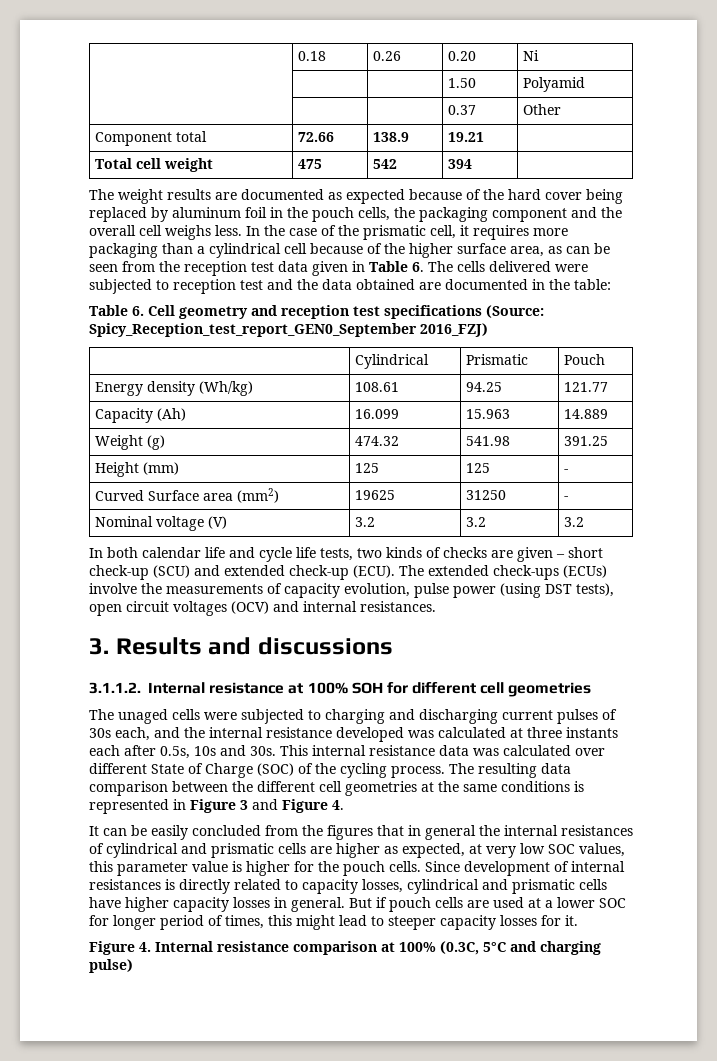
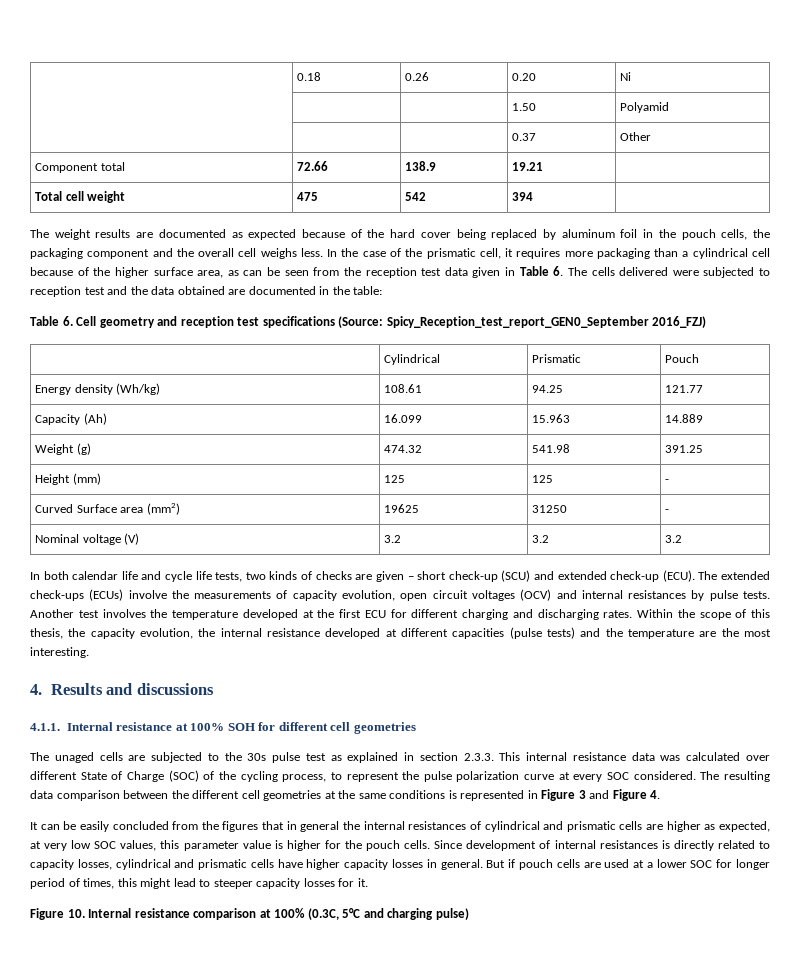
- The extended check-ups (ECUs) involve the measurements of capacity evolution, pulse power (using DST tests), open circuit voltages (OCV) and internal resistances.
- 3. Results and discussions
+ The extended check-ups (ECUs) involve the measurements of capacity evolution, open circuit voltages (OCV) and internal resistances by pulse tests. Another test involves the temperature developed at the first ECU for different charging and discharging rates. Within the scope of this thesis, the capacity evolution, the internal resistance developed at different capacities (pulse tests) and the temperature are the most interesting.
+ 4. Results and discussions
- 3.1.1.2. Internal resistance at 100% SOH for different cell geometries
+ 4.1.1. Internal resistance at 100% SOH for different cell geometries
- The unaged cells were subjected to charging and discharging current pulses of 30s each, and the internal resistance developed was calculated at three instants each after 0.5s, 10s and 30s. This internal resistance data was calculated over different State of Charge (SOC) of the cycling process.
+ The unaged cells are subjected to the 30s pulse test as explained in section 2.3.3. This internal resistance data was calculated over different State of Charge (SOC) of the cycling process, to represent the pulse polarization curve at every SOC considered.
- Figure 4. Internal resistance comparison at 100% (0.3C, 5°C and charging pulse)
+ Figure 10. Internal resistance comparison at 100% (0.3C, 5°C and charging pulse)

